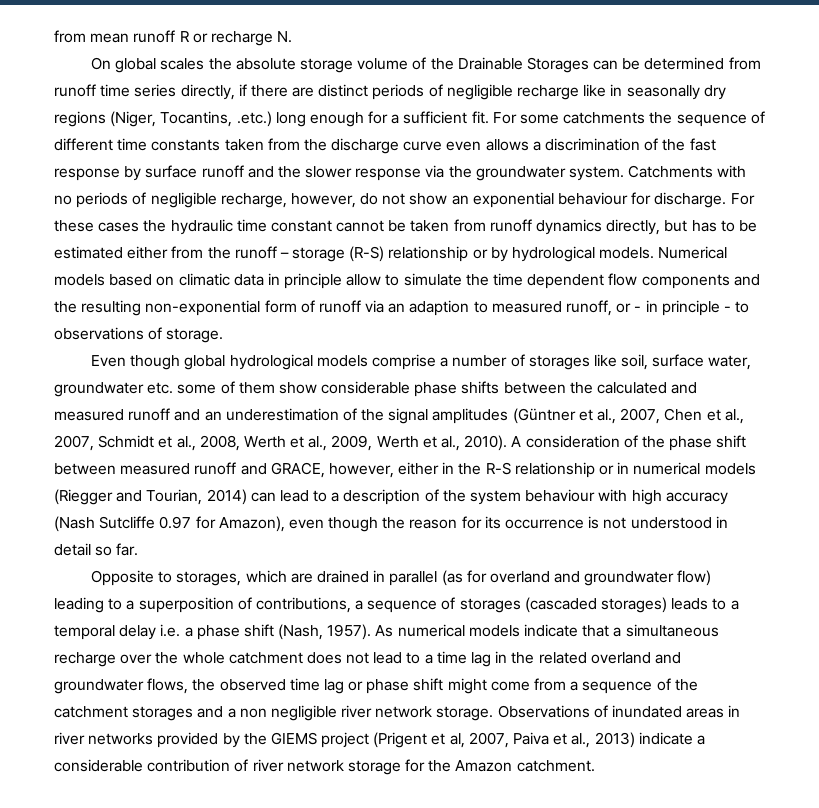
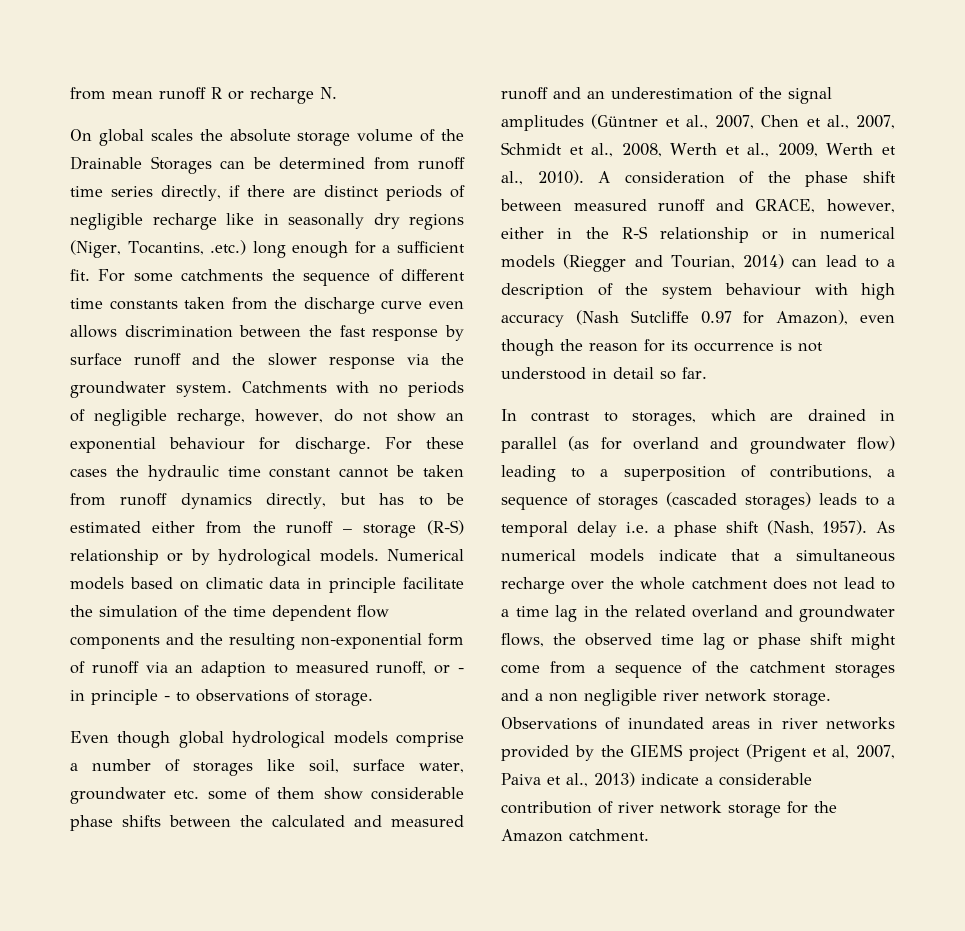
- For some catchments the sequence of different time constants taken from the discharge curve even allows a discrimination of the fast response by surface runoff and the slower response via the groundwater system.
+ For some catchments the sequence of different time constants taken from the discharge curve even allows discrimination between the fast response by surface runoff and the slower response via the groundwater system.
- Numerical models based on climatic data in principle allow to simulate the time dependent flow components and the resulting non-exponential form of runoff via an adaption to measured runoff, or - in principle - to observations of storage.
+ Numerical models based on climatic data in principle facilitate the simulation of the time dependent flow components and the resulting non-exponential form of runoff via an adaption to measured runoff, or - in principle - to observations of storage.
- Opposite to storages, which are drained in parallel (as for overland and groundwater flow) leading to a superposition of contributions, a sequence of storages (cascaded storages) leads to a temporal delay i.e. a phase shift (Nash, 1957).
+ In contrast to storages, which are drained in parallel (as for overland and groundwater flow) leading to a superposition of contributions, a sequence of storages (cascaded storages) leads to a temporal delay i.e. a phase shift (Nash, 1957).

